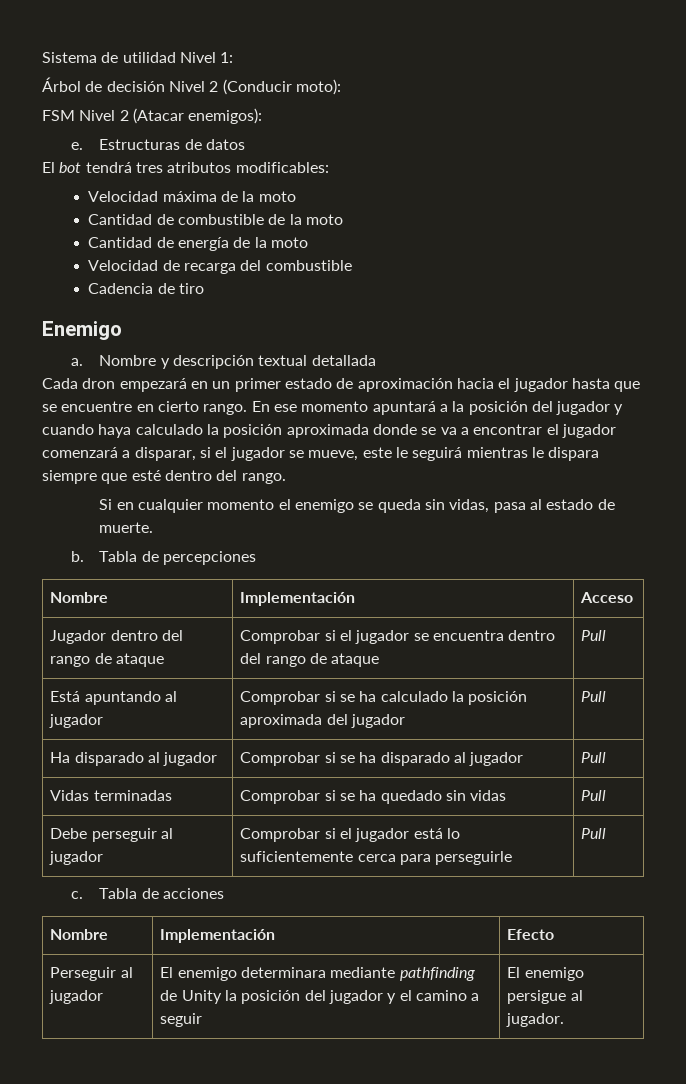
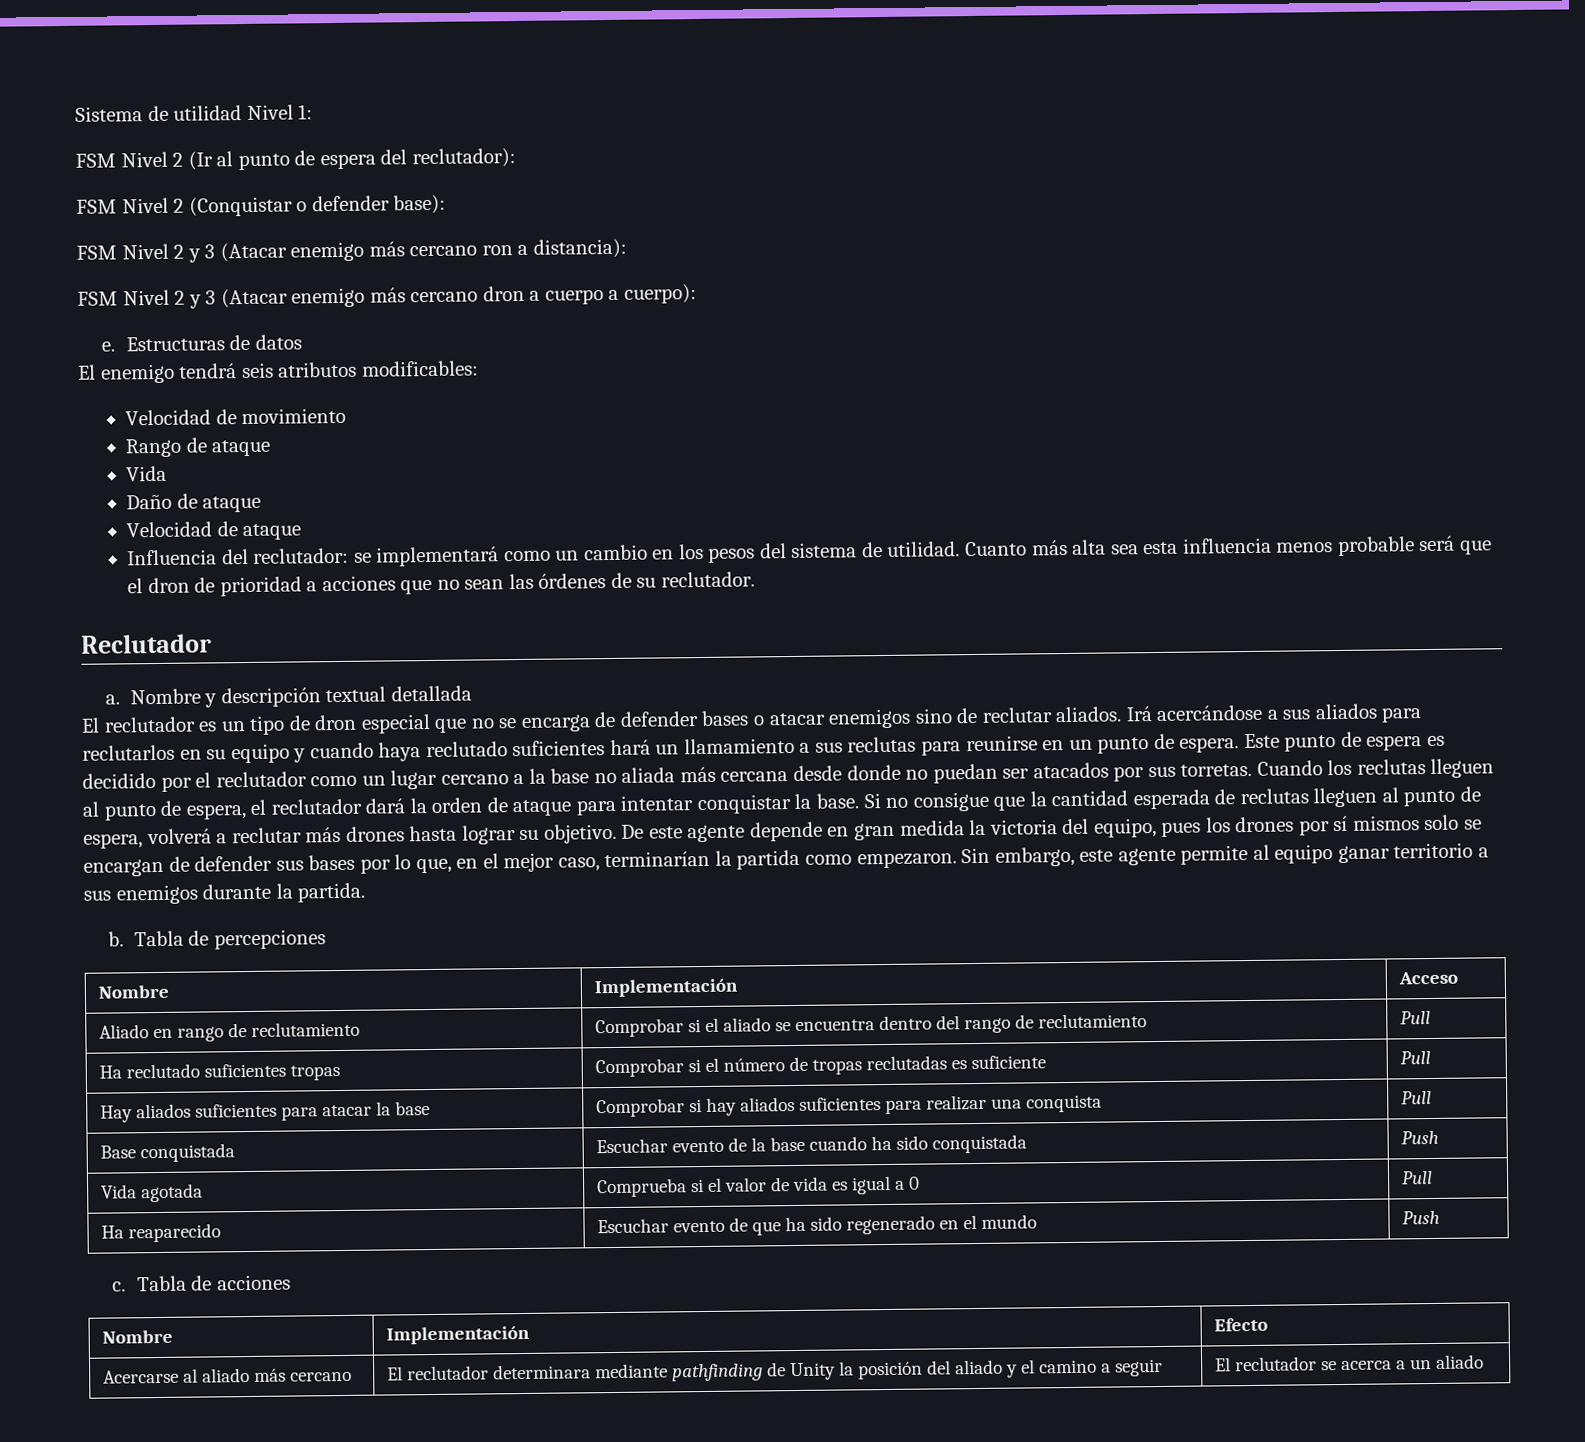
- Árbol de decisión Nivel 2 (Conducir moto):
- FSM Nivel 2 (Atacar enemigos):
+ FSM Nivel 2 (Ir al punto de espera del reclutador):
+ FSM Nivel 2 (Conquistar o defender base):
+ FSM Nivel 2 y 3 (Atacar enemigo más cercano ron a distancia):
+ FSM Nivel 2 y 3 (Atacar enemigo más cercano dron a cuerpo a cuerpo):
- El bot tendrá tres atributos modificables:
+ El enemigo tendrá seis atributos modificables:
- Velocidad máxima de la moto
- Cantidad de combustible de la moto
- Cantidad de energía de la moto
- Velocidad de recarga del combustible
- Cadencia de tiro
- Enemigo
+ Velocidad de movimiento
+ Rango de ataque
+ Vida
+ Daño de ataque
+ Velocidad de ataque
+ Influencia del reclutador: se implementará como un cambio en los pesos del sistema de utilidad. Cuanto más alta sea esta influencia menos probable será que el dron de prioridad a acciones que no sean las órdenes de su reclutador.
+ Reclutador
- Cada dron empezará en un primer estado de aproximación hacia el jugador hasta que se encuentre en cierto rango. En ese momento apuntará a la posición del jugador y cuando haya calculado la posición aproximada donde se va a encontrar el jugador comenzará a disparar, si el jugador se mueve, este le seguirá mientras le dispara siempre que esté dentro del rango.
- Si en cualquier momento el enemigo se queda sin vidas, pasa al estado de muerte.
+ El reclutador es un tipo de dron especial que no se encarga de defender bases o atacar enemigos sino de reclutar aliados. Irá acercándose a sus aliados para reclutarlos en su equipo y cuando haya reclutado suficientes hará un llamamiento a sus reclutas para reunirse en un punto de espera. Este punto de espera es decidido por el reclutador como un lugar cercano a la base no aliada más cercana desde donde no puedan ser atacados por sus torretas. Cuando los reclutas lleguen al punto de espera, el reclutador dará la orden de ataque para intentar conquistar la base. Si no consigue que la cantidad esperada de reclutas lleguen al punto de espera, volverá a reclutar más drones hasta lograr su objetivo. De este agente depende en gran medida la victoria del equipo, pues los drones por sí mismos solo se encargan de defender sus bases por lo que, en el mejor caso, terminarían la partida como empezaron. Sin embargo, este agente permite al equipo ganar territorio a sus enemigos durante la partida.
- Jugador dentro del rango de ataque | Comprobar si el jugador se encuentra dentro del rango de ataque | Pull
- Está apuntando al jugador | Comprobar si se ha calculado la posición aproximada del jugador | Pull
- Ha disparado al jugador | Comprobar si se ha disparado al jugador | Pull
- Vidas terminadas | Comprobar si se ha quedado sin vidas | Pull
- Debe perseguir al jugador | Comprobar si el jugador está lo suficientemente cerca para perseguirle | Pull
+ Aliado en rango de reclutamiento | Comprobar si el aliado se encuentra dentro del rango de reclutamiento | Pull
+ Ha reclutado suficientes tropas | Comprobar si el número de tropas reclutadas es suficiente | Pull
+ Hay aliados suficientes para atacar la base | Comprobar si hay aliados suficientes para realizar una conquista | Pull
+ Base conquistada | Escuchar evento de la base cuando ha sido conquistada | Push
+ Vida agotada | Comprueba si el valor de vida es igual a 0 | Pull
+ Ha reaparecido | Escuchar evento de que ha sido regenerado en el mundo | Push
- Perseguir al jugador | El enemigo determinara mediante pathfinding de Unity la posición del jugador y el camino a seguir | El enemigo persigue al jugador.
+ Acercarse al aliado más cercano | El reclutador determinara mediante pathfinding de Unity la posición del aliado y el camino a seguir | El reclutador se acerca a un aliado

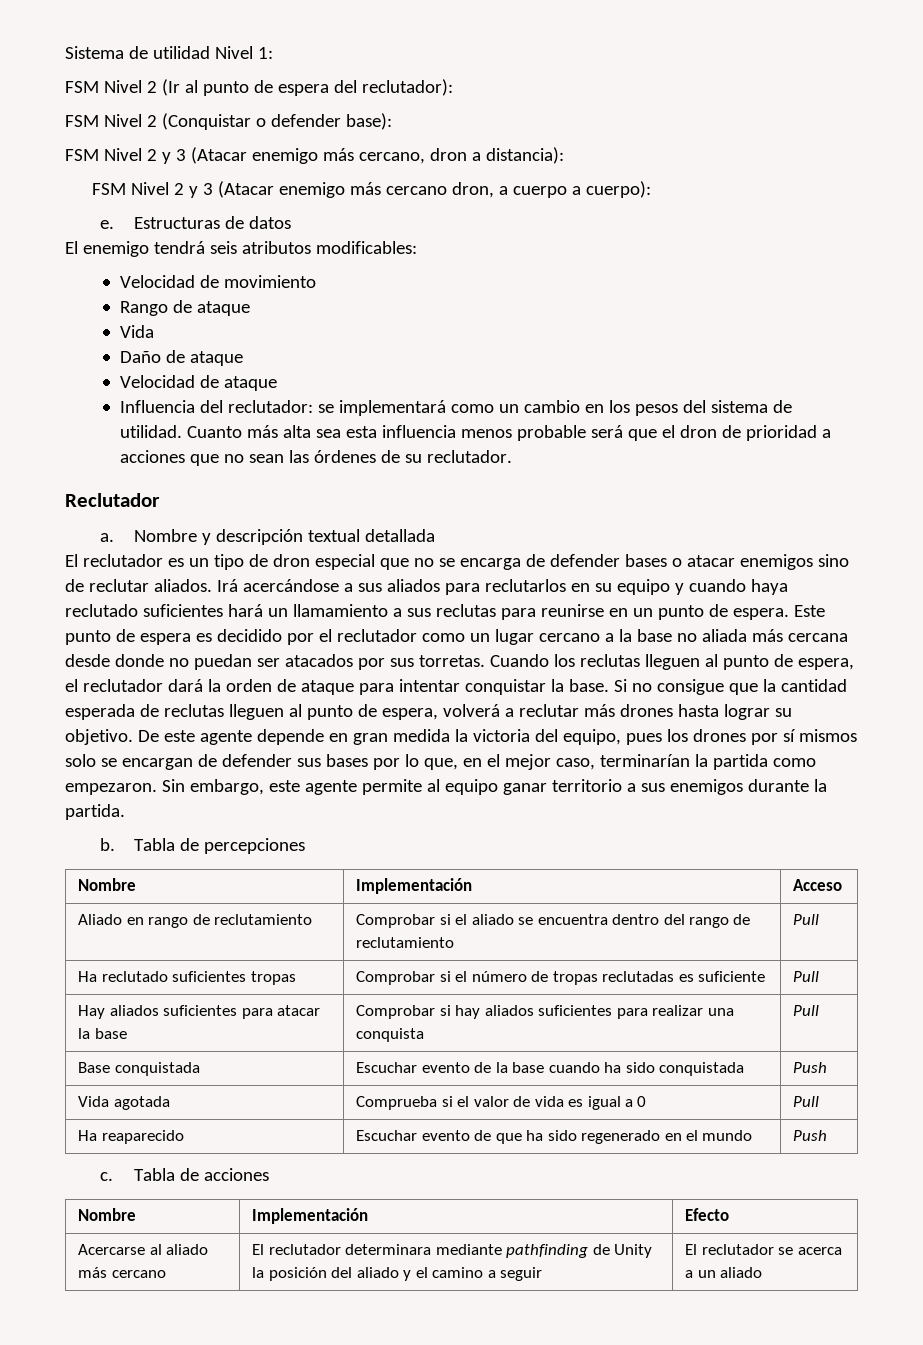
- FSM Nivel 2 y 3 (Atacar enemigo más cercano ron a distancia):
+ FSM Nivel 2 y 3 (Atacar enemigo más cercano, dron a distancia):
- FSM Nivel 2 y 3 (Atacar enemigo más cercano dron a cuerpo a cuerpo):
+ FSM Nivel 2 y 3 (Atacar enemigo más cercano dron, a cuerpo a cuerpo):

